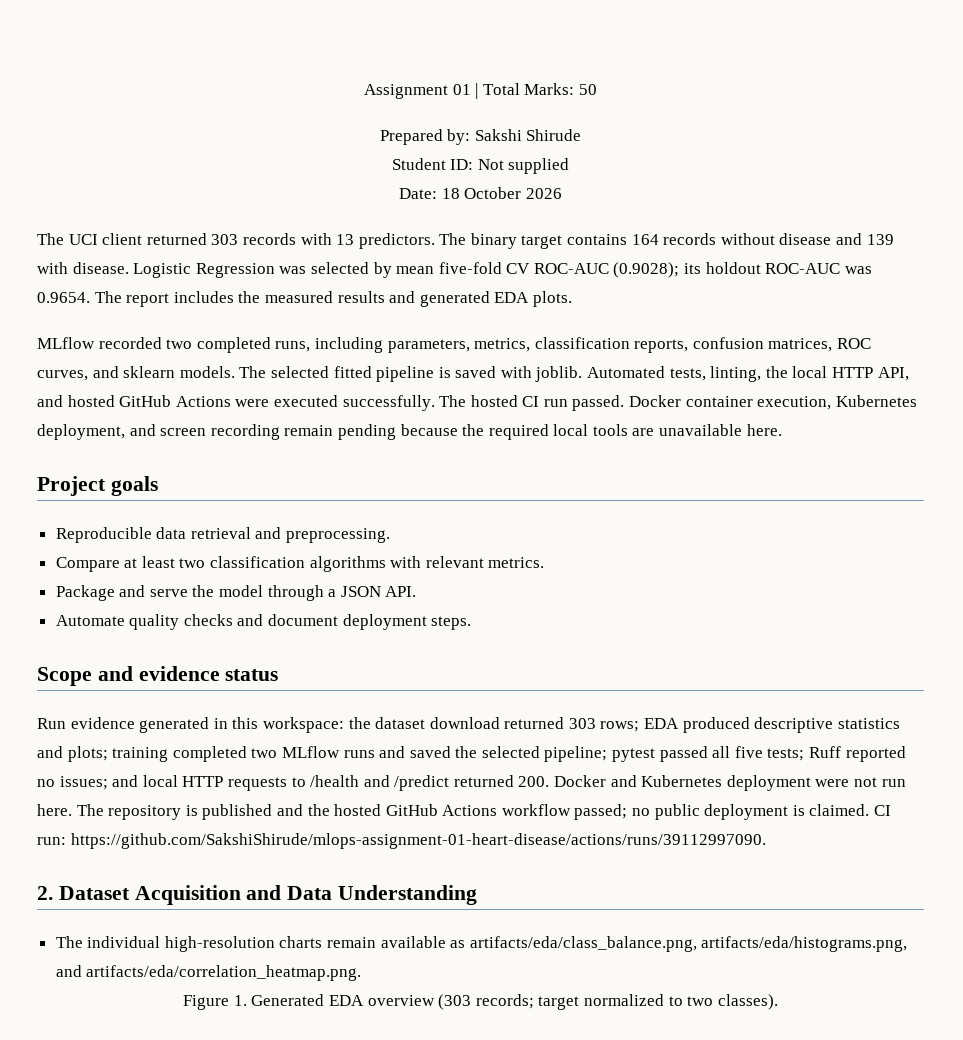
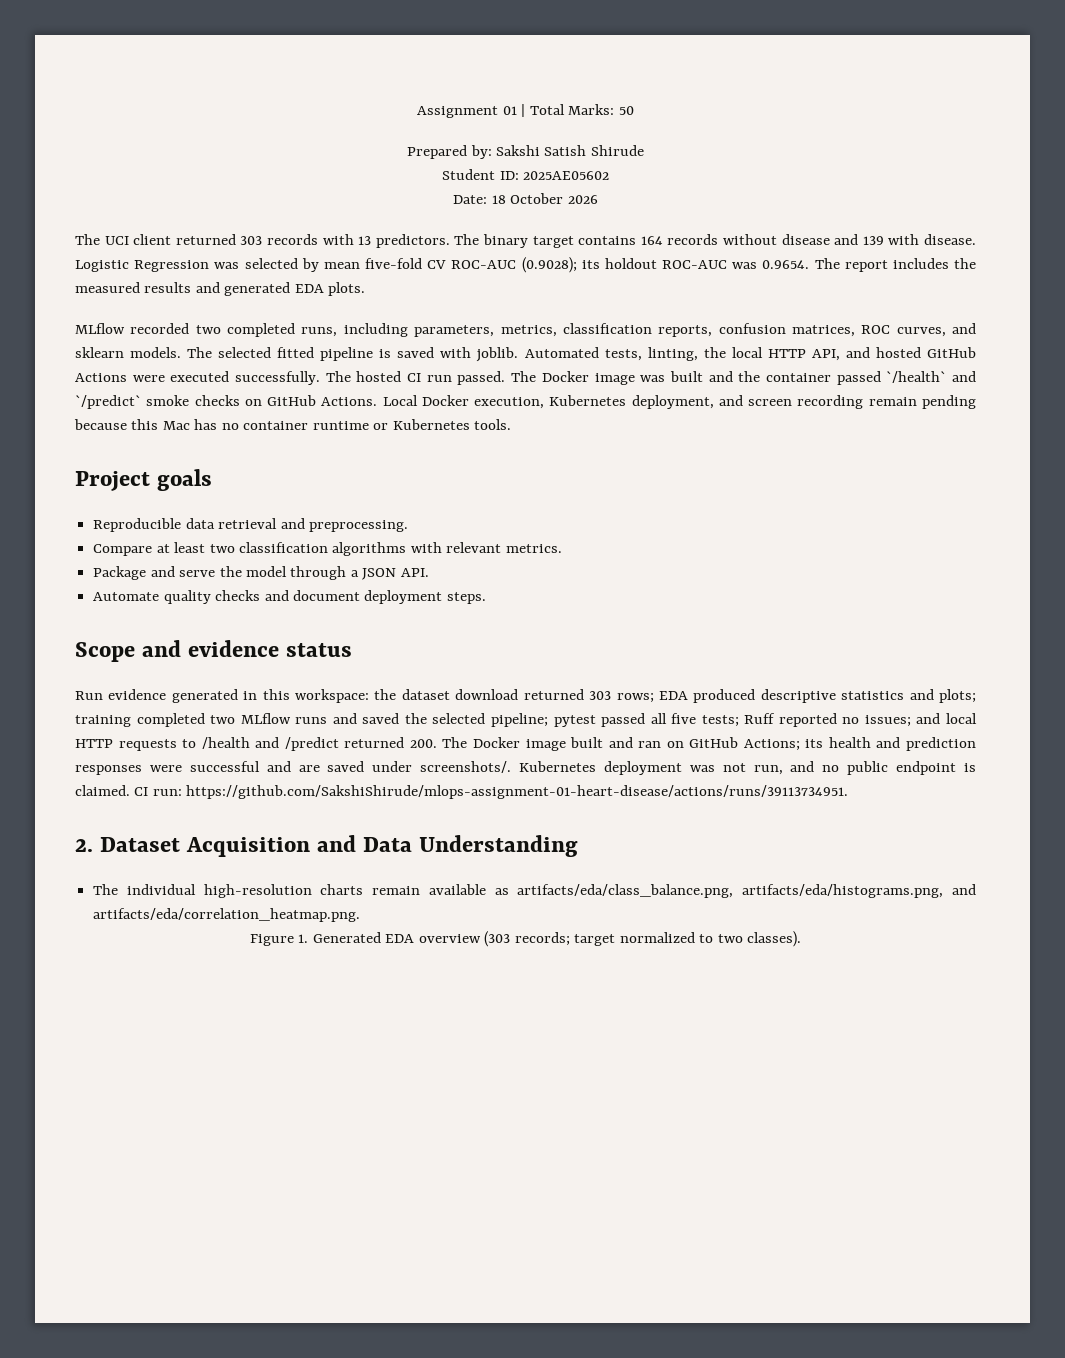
- Prepared by: Sakshi Shirude
+ Prepared by: Sakshi Satish Shirude
- Student ID: Not supplied
+ Student ID: 2025AE05602
- Docker container execution, Kubernetes deployment, and screen recording remain pending because the required local tools are unavailable here.
+ The Docker image was built and the container passed `/health` and `/predict` smoke checks on GitHub Actions. Local Docker execution, Kubernetes deployment, and screen recording remain pending because this Mac has no container runtime or Kubernetes tools.
- Run evidence generated in this workspace: the dataset download returned 303 rows; EDA produced descriptive statistics and plots; training completed two MLflow runs and saved the selected pipeline; pytest passed all five tests; Ruff reported no issues; and local HTTP requests to /health and /predict returned 200. Docker and Kubernetes deployment were not run here. The repository is published and the hosted GitHub Actions workflow passed; no public deployment is claimed.
+ Run evidence generated in this workspace: the dataset download returned 303 rows; EDA produced descriptive statistics and plots; training completed two MLflow runs and saved the selected pipeline; pytest passed all five tests; Ruff reported no issues; and local HTTP requests to /health and /predict returned 200. The Docker image built and ran on GitHub Actions; its health and prediction responses were successful and are saved under screenshots/. Kubernetes deployment was not run, and no public endpoint is claimed.
- CI run: https://github.com/SakshiShirude/mlops-assignment-01-heart-disease/actions/runs/39112997090.
+ CI run: https://github.com/SakshiShirude/mlops-assignment-01-heart-disease/actions/runs/39113734951.

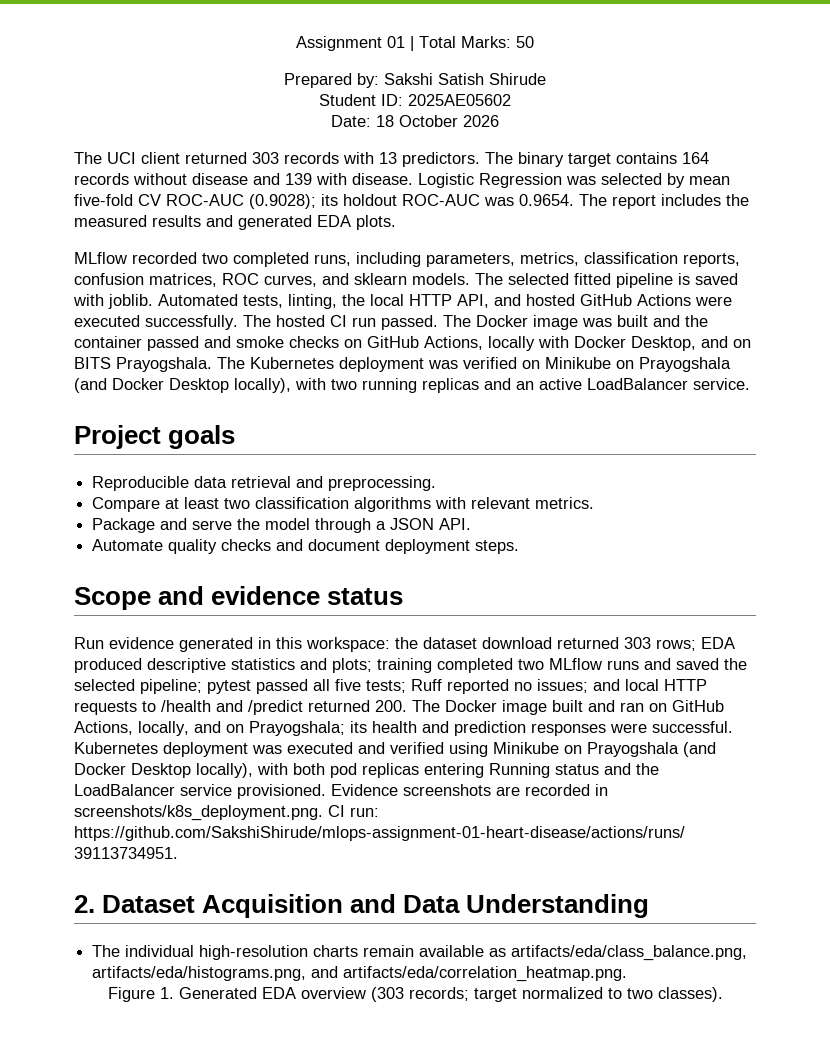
- The Docker image was built and the container passed `/health` and `/predict` smoke checks on GitHub Actions. Local Docker execution, Kubernetes deployment, and screen recording remain pending because this Mac has no container runtime or Kubernetes tools.
+ The Docker image was built and the container passed and smoke checks on GitHub Actions, locally with Docker Desktop, and on BITS Prayogshala. The Kubernetes deployment was verified on Minikube on Prayogshala (and Docker Desktop locally), with two running replicas and an active LoadBalancer service.
- and local HTTP requests to /health and /predict returned 200. The Docker image built and ran on GitHub Actions;
+ and local HTTP requests to /health and /predict returned 200. The Docker image built and ran on GitHub Actions, locally, and on Prayogshala;
- its health and prediction responses were successful and are saved under screenshots/. Kubernetes deployment was not run, and no public endpoint is claimed. CI run:
+ its health and prediction responses were successful. Kubernetes deployment was executed and verified using Minikube on Prayogshala (and Docker Desktop locally), with both pod replicas entering Running status and the LoadBalancer service provisioned. Evidence screenshots are recorded in screenshots/k8s_deployment.png. CI run:

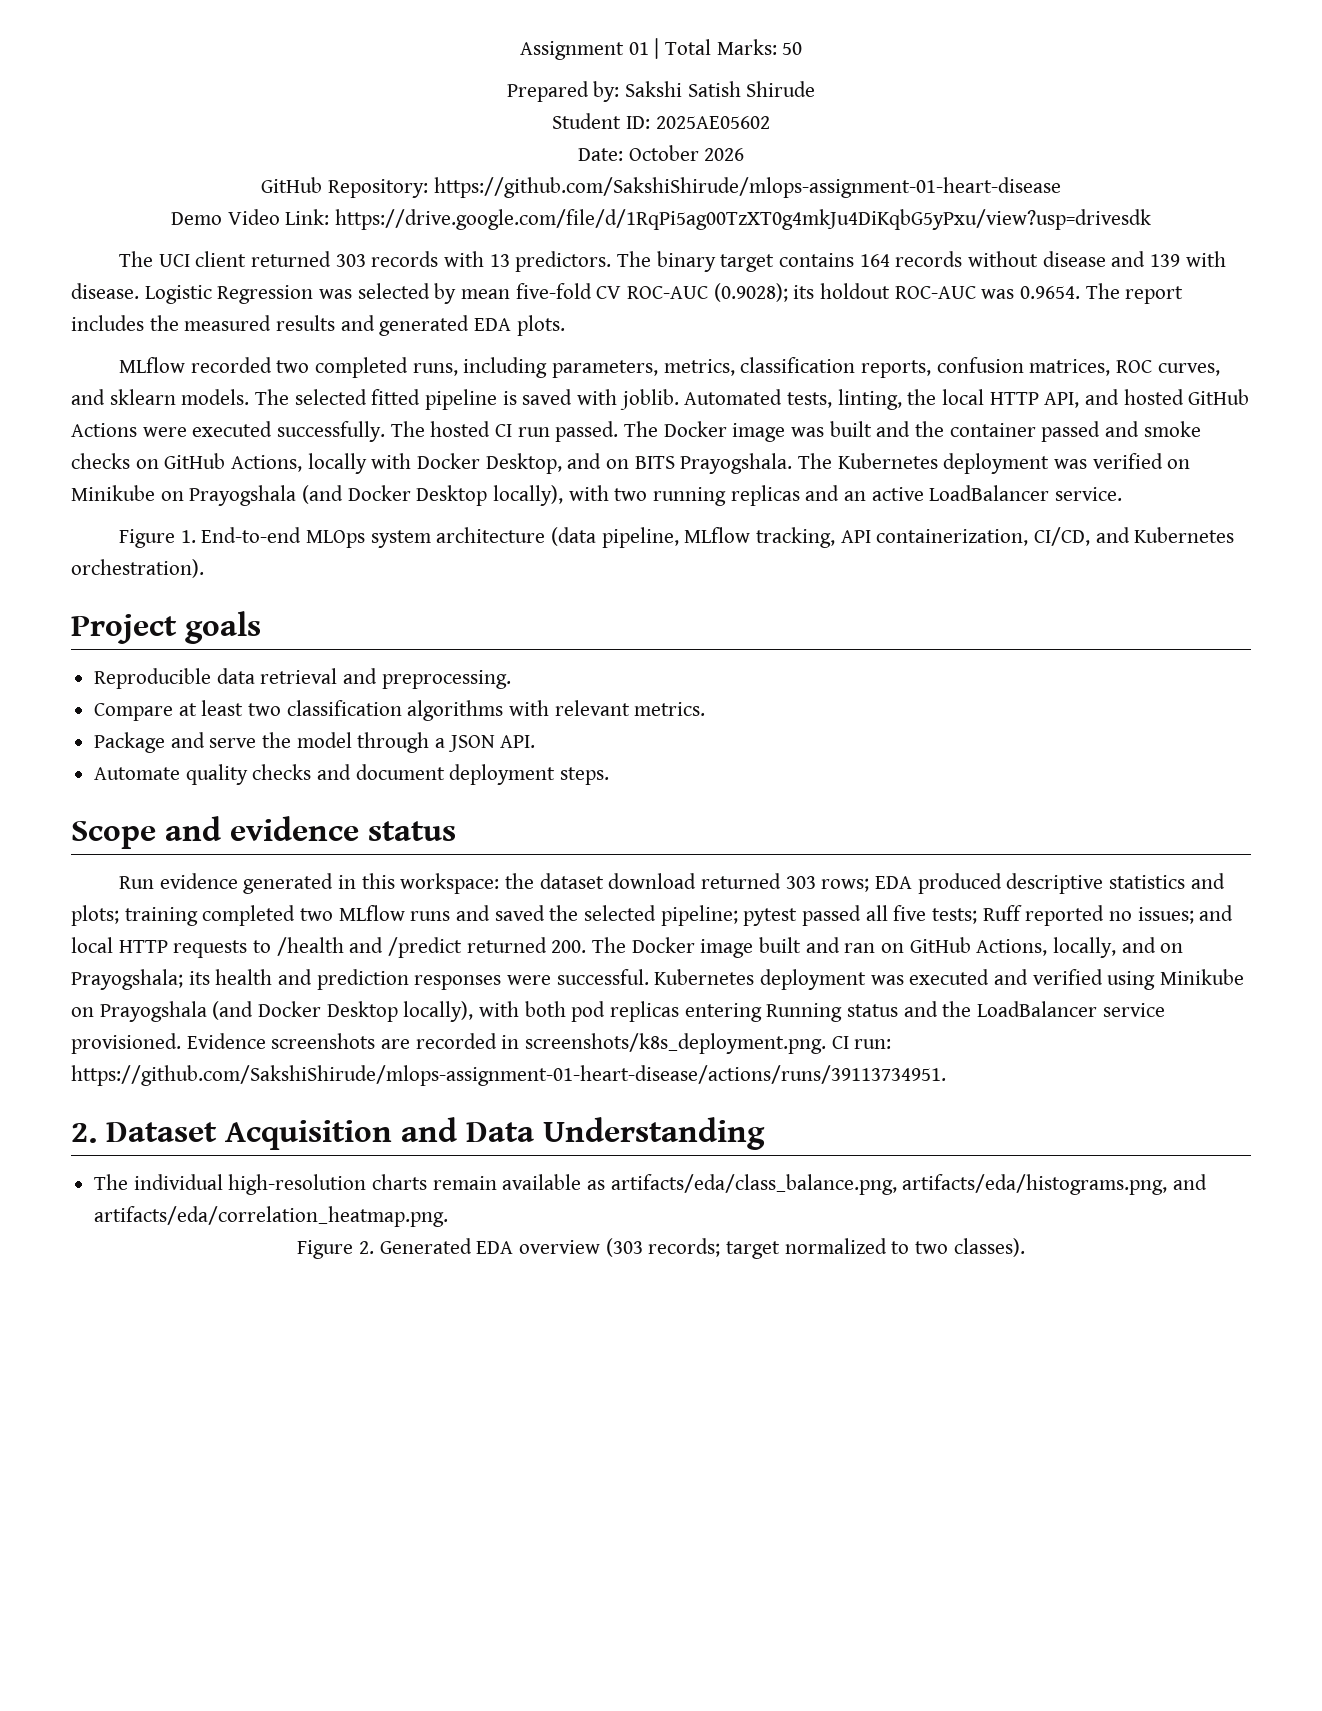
- Date: 18 October 2026
+ Date: October 2026
+ GitHub Repository: https://github.com/SakshiShirude/mlops-assignment-01-heart-disease
+ Demo Video Link: https://drive.google.com/file/d/1RqPi5ag00TzXT0g4mkJu4DiKqbG5yPxu/view?usp=drivesdk
+ Figure 1. End-to-end MLOps system architecture (data pipeline, MLflow tracking, API containerization, CI/CD, and Kubernetes orchestration).
- Figure 1. Generated EDA overview (303 records; target normalized to two classes).
+ Figure 2. Generated EDA overview (303 records; target normalized to two classes).

